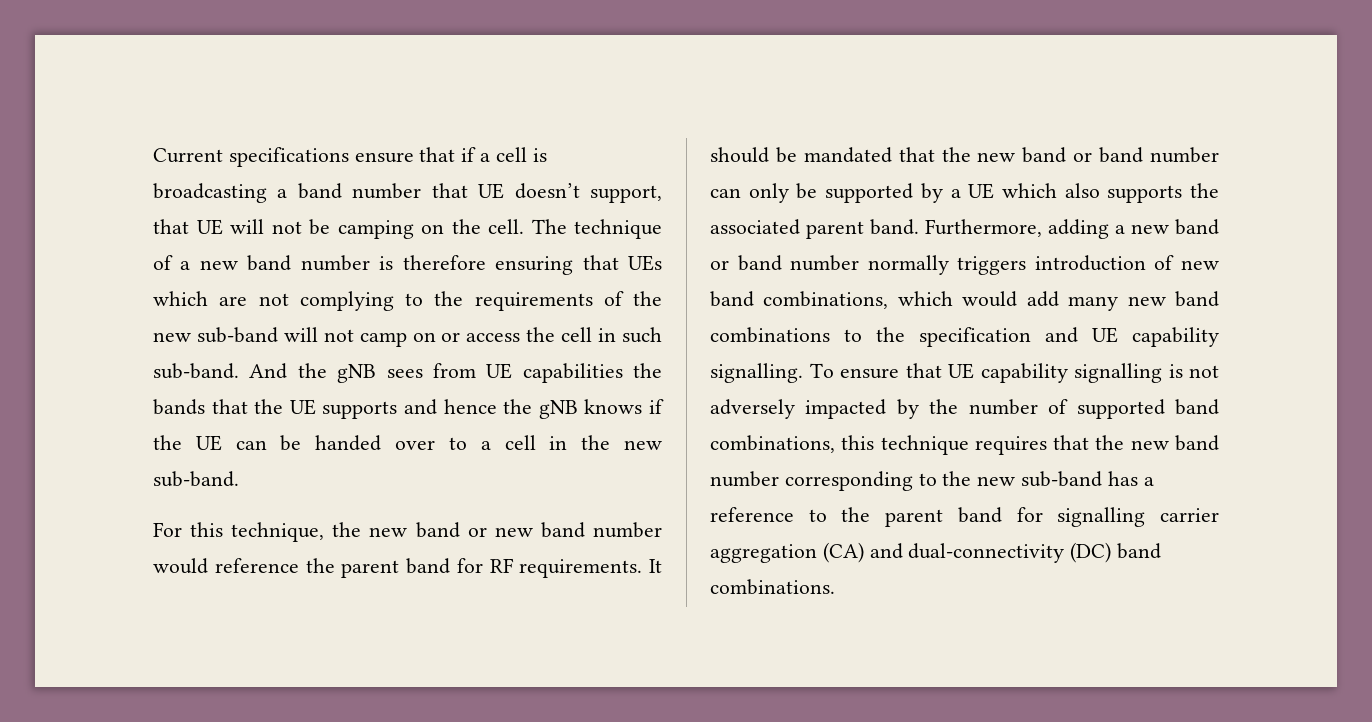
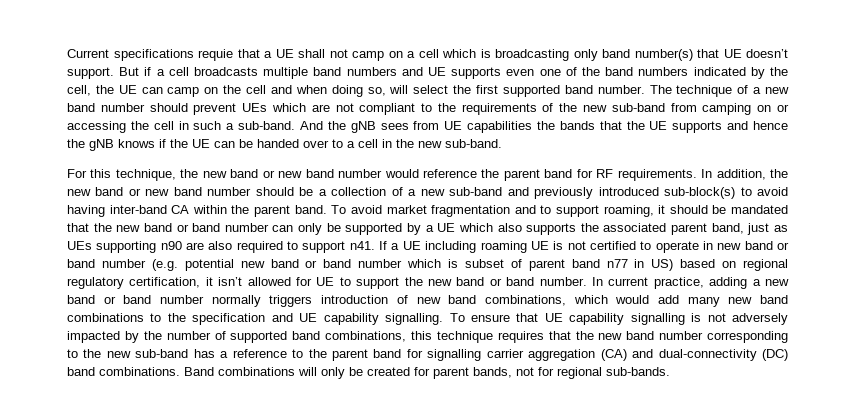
- Current specifications ensure that if a cell is broadcasting a band number that UE doesn’t support, that UE will not be camping on the cell.
+ Current specifications requie that a UE shall not camp on a cell which is broadcasting only band number(s) that UE doesn’t support. But if a cell broadcasts multiple band numbers and UE supports even one of the band numbers indicated by the cell, the UE can camp on the cell and when doing so, will select the first supported band number.
- The technique of a new band number is therefore ensuring that UEs which are not complying to the requirements of the new sub-band will not camp on or access the cell in such sub-band.
+ The technique of a new band number should prevent UEs which are not compliant to the requirements of the new sub-band from camping on or accessing the cell in such a sub-band.
- It should be mandated that the new band or band number can only be supported by a UE which also supports the associated parent band. Furthermore, adding a new band or band number normally triggers introduction of new band combinations, which would add many new band combinations to the specification and UE capability signalling.
+ In addition, the new band or new band number should be a collection of a new sub-band and previously introduced sub-block(s) to avoid having inter-band CA within the parent band. To avoid market fragmentation and to support roaming, it should be mandated that the new band or band number can only be supported by a UE which also supports the associated parent band, just as UEs supporting n90 are also required to support n41. If a UE including roaming UE is not certified to operate in new band or band number (e.g. potential new band or band number which is subset of parent band n77 in US) based on regional regulatory certification, it isn’t allowed for UE to support the new band or band number. In current practice, adding a new band or band number normally triggers introduction of new band combinations, which would add many new band combinations to the specification and UE capability signalling.
+ Band combinations will only be created for parent bands, not for regional sub-bands.

